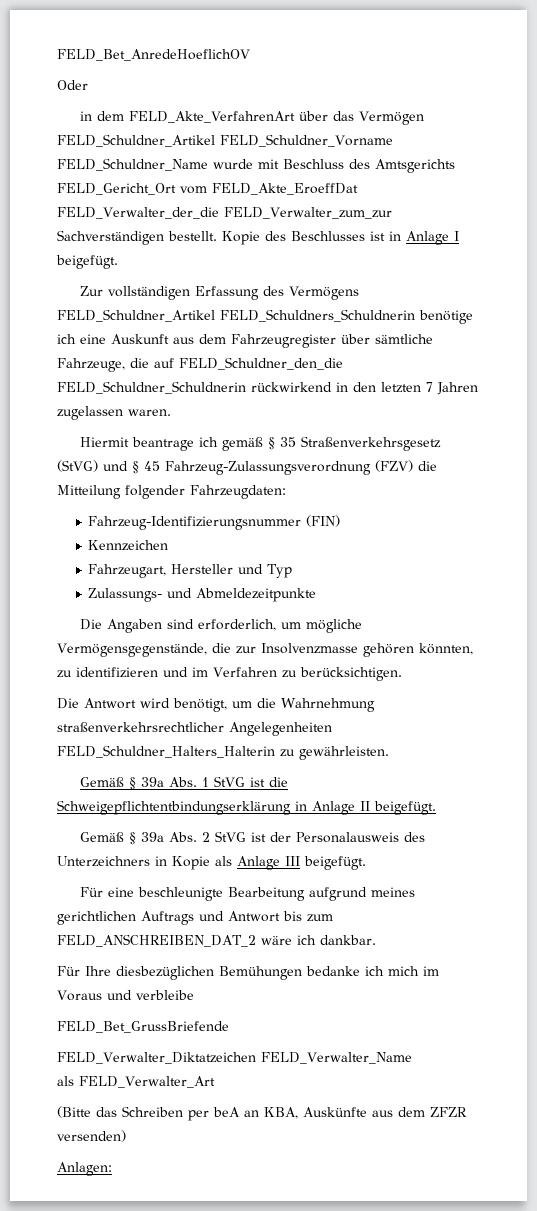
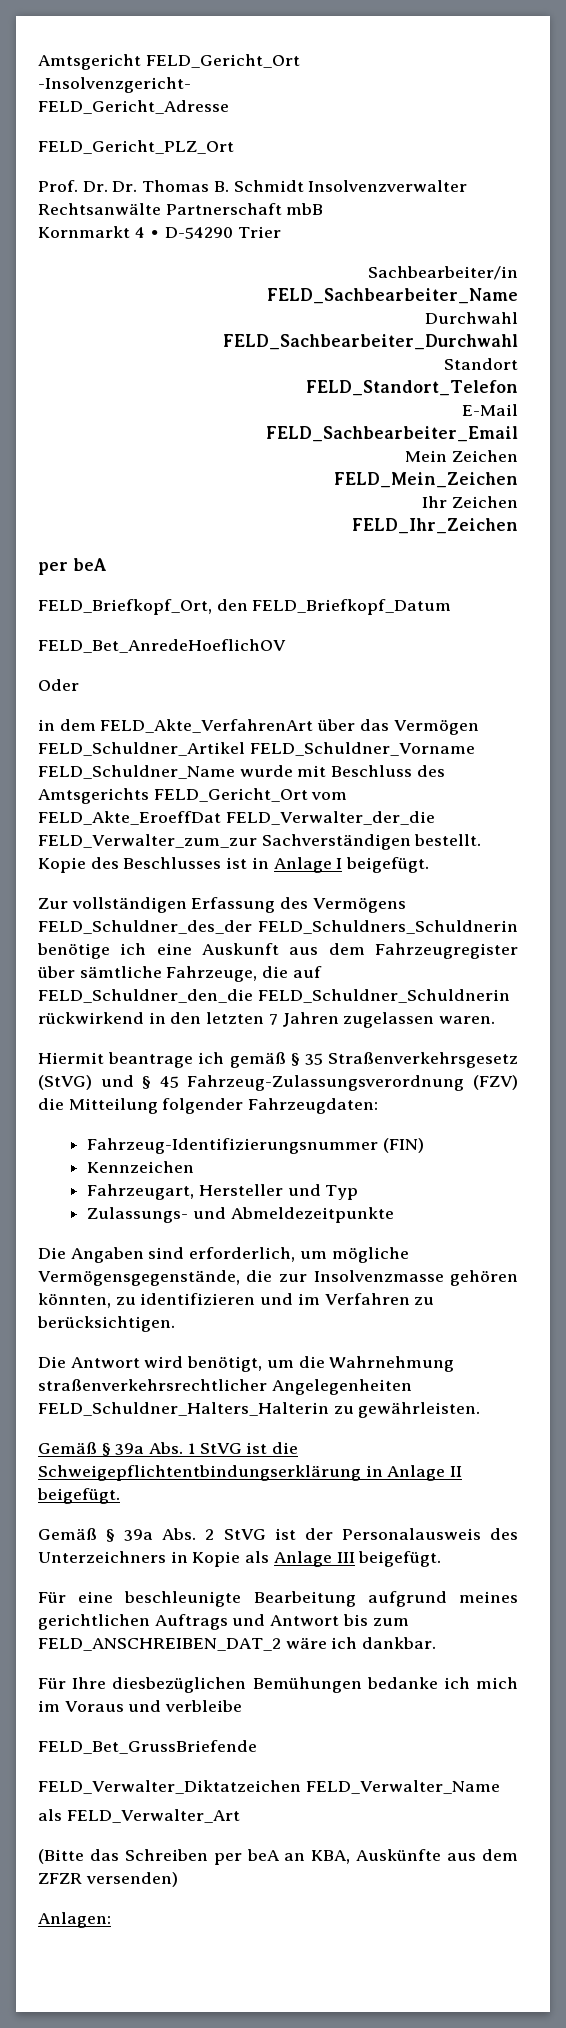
+ Amtsgericht FELD_Gericht_Ort
+ -Insolvenzgericht-
+ FELD_Gericht_Adresse
+ FELD_Gericht_PLZ_Ort
+ Prof. Dr. Dr. Thomas B. Schmidt Insolvenzverwalter Rechtsanwälte Partnerschaft mbB
+ Kornmarkt 4 ∙ D-54290 Trier
+ Sachbearbeiter/in
+ FELD_Sachbearbeiter_Name
+ Durchwahl
+ FELD_Sachbearbeiter_Durchwahl
+ Standort
+ FELD_Standort_Telefon
+ E-Mail
+ FELD_Sachbearbeiter_Email
+ Mein Zeichen
+ FELD_Mein_Zeichen
+ Ihr Zeichen
+ FELD_Ihr_Zeichen
+ per beA
+ FELD_Briefkopf_Ort, den FELD_Briefkopf_Datum
- Zur vollständigen Erfassung des Vermögens FELD_Schuldner_Artikel FELD_Schuldners_Schuldnerin benötige ich eine Auskunft aus dem Fahrzeugregister über sämtliche Fahrzeuge, die auf FELD_Schuldner_den_die FELD_Schuldner_Schuldnerin rückwirkend in den letzten 7 Jahren zugelassen waren.
+ Zur vollständigen Erfassung des Vermögens FELD_Schuldner_des_der FELD_Schuldners_Schuldnerin benötige ich eine Auskunft aus dem Fahrzeugregister über sämtliche Fahrzeuge, die auf FELD_Schuldner_den_die FELD_Schuldner_Schuldnerin rückwirkend in den letzten 7 Jahren zugelassen waren.

